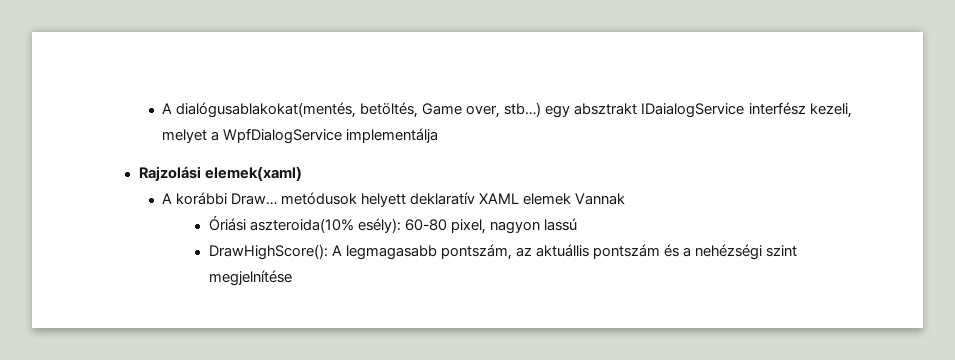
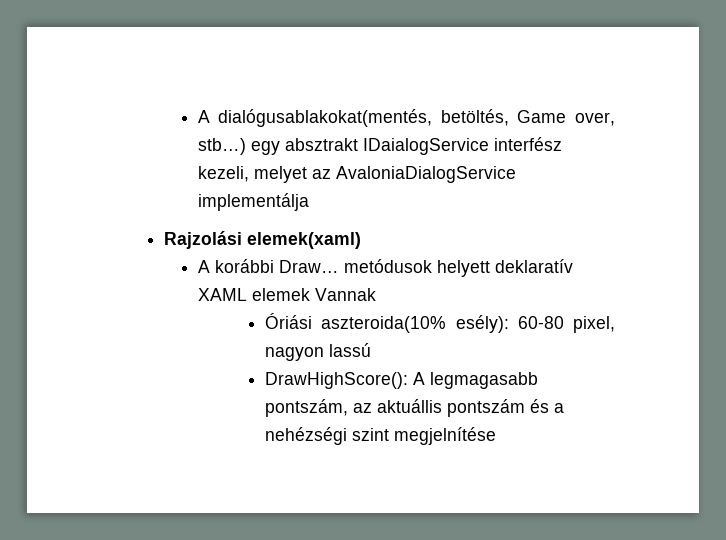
- A dialógusablakokat(mentés, betöltés, Game over, stb…) egy absztrakt IDaialogService interfész kezeli, melyet a WpfDialogService implementálja
+ A dialógusablakokat(mentés, betöltés, Game over, stb…) egy absztrakt IDaialogService interfész kezeli, melyet az AvaloniaDialogService implementálja

